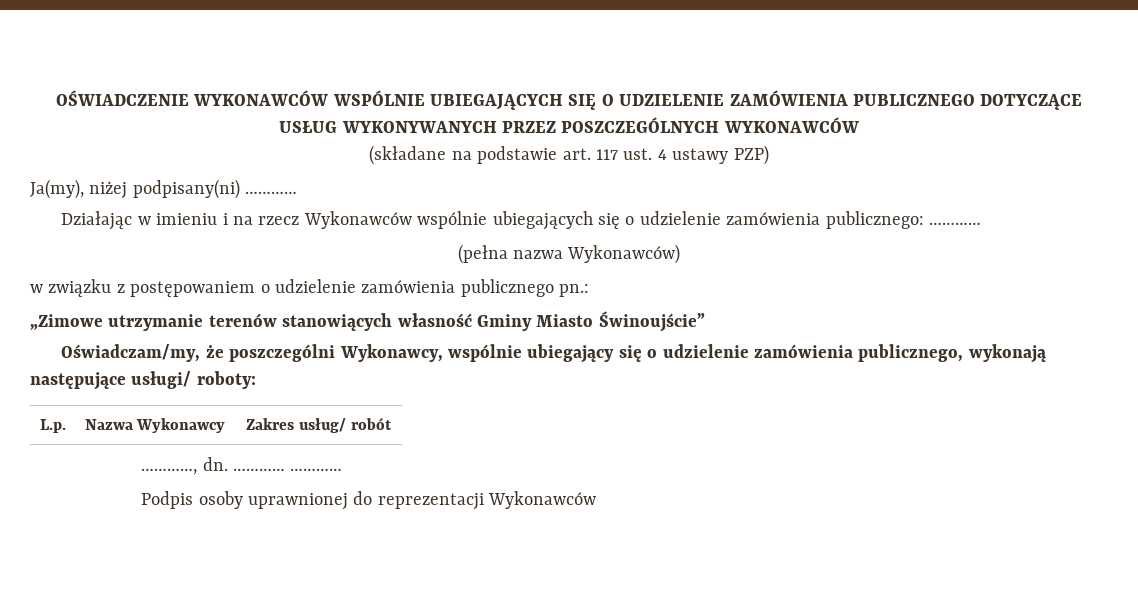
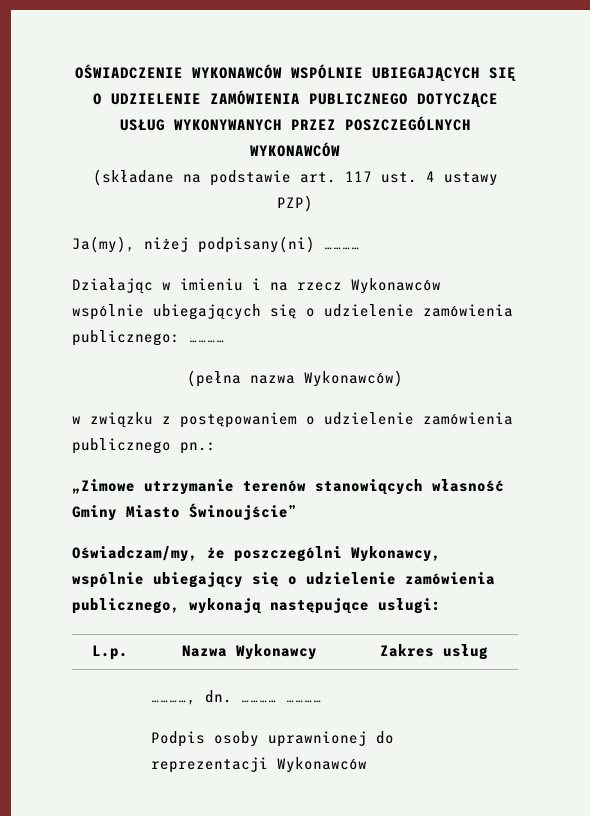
- Oświadczam/my, że poszczególni Wykonawcy, wspólnie ubiegający się o udzielenie zamówienia publicznego, wykonają następujące usługi/ roboty:
+ Oświadczam/my, że poszczególni Wykonawcy, wspólnie ubiegający się o udzielenie zamówienia publicznego, wykonają następujące usługi:
- L.p. | Nazwa Wykonawcy | Zakres usług/ robót
+ L.p. | Nazwa Wykonawcy | Zakres usług

